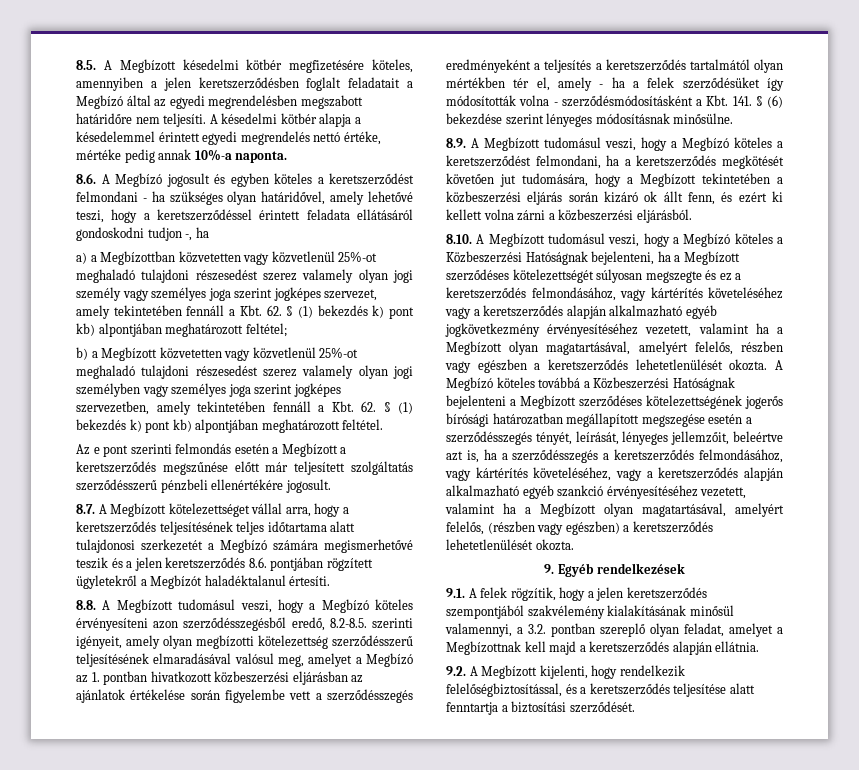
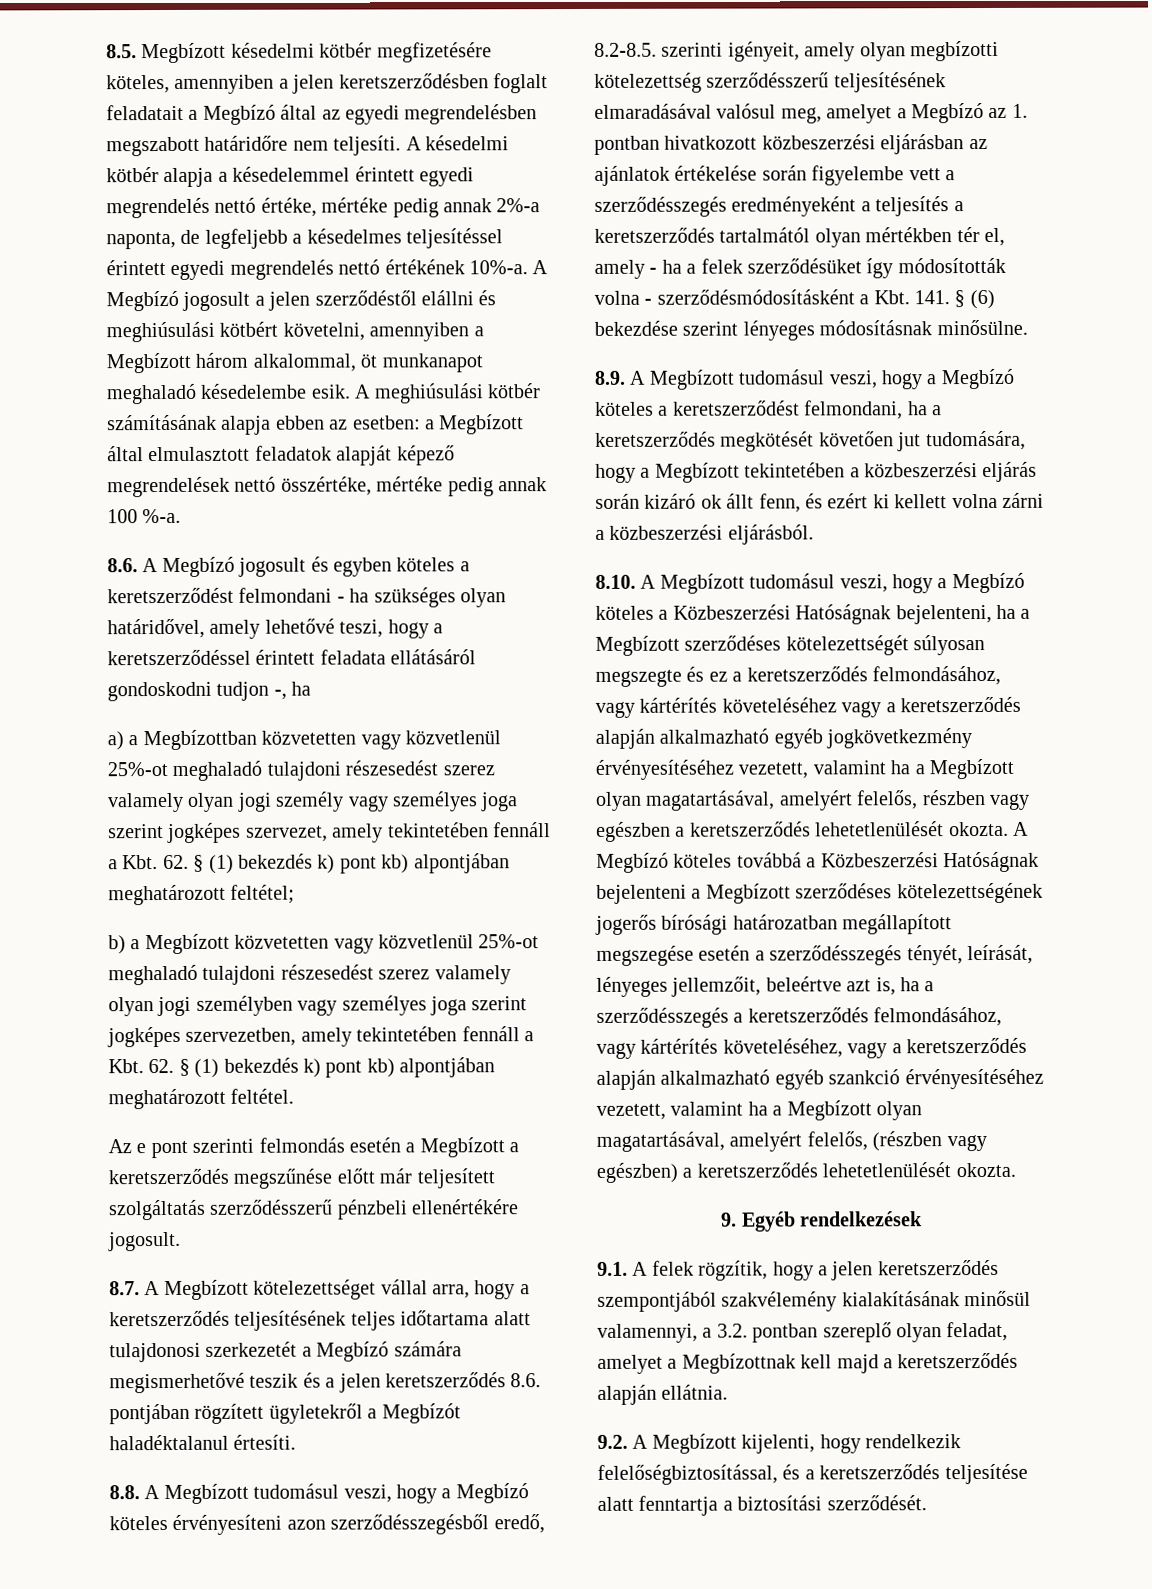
- 8.5. A Megbízott késedelmi kötbér megfizetésére köteles, amennyiben a jelen keretszerződésben foglalt feladatait a Megbízó által az egyedi megrendelésben megszabott határidőre nem teljesíti.
+ 8.5. Megbízott késedelmi kötbér megfizetésére köteles, amennyiben a jelen keretszerződésben foglalt feladatait a Megbízó által az egyedi megrendelésben megszabott határidőre nem teljesíti.
- A késedelmi kötbér alapja a késedelemmel érintett egyedi megrendelés nettó értéke, mértéke pedig annak 10%-a naponta.
+ A késedelmi kötbér alapja a késedelemmel érintett egyedi megrendelés nettó értéke, mértéke pedig annak 2%-a naponta, de legfeljebb a késedelmes teljesítéssel érintett egyedi megrendelés nettó értékének 10%-a. A Megbízó jogosult a jelen szerződéstől elállni és meghiúsulási kötbért követelni, amennyiben a Megbízott három alkalommal, öt munkanapot meghaladó késedelembe esik. A meghiúsulási kötbér számításának alapja ebben az esetben: a Megbízott által elmulasztott feladatok alapját képező megrendelések nettó összértéke, mértéke pedig annak 100 %-a.

